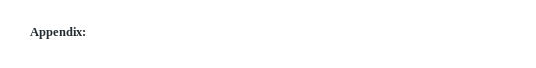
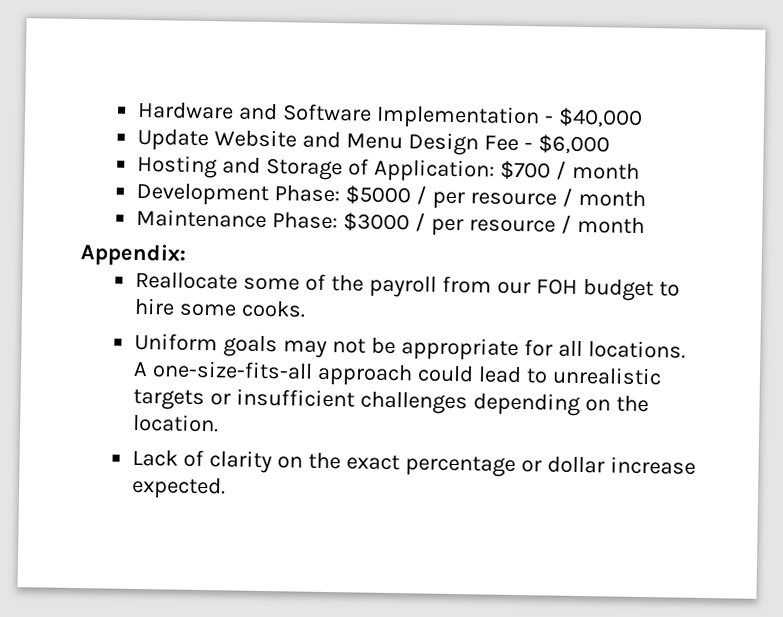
+ Hardware and Software Implementation - $40,000
+ Update Website and Menu Design Fee - $6,000
+ Hosting and Storage of Application: $700 / month
+ Development Phase: $5000 / per resource / month
+ Maintenance Phase: $3000 / per resource / month
  Appendix:
+ Reallocate some of the payroll from our FOH budget to hire some cooks.
+ Uniform goals may not be appropriate for all locations. A one-size-fits-all approach could lead to unrealistic targets or insufficient challenges depending on the location.
+ Lack of clarity on the exact percentage or dollar increase expected.

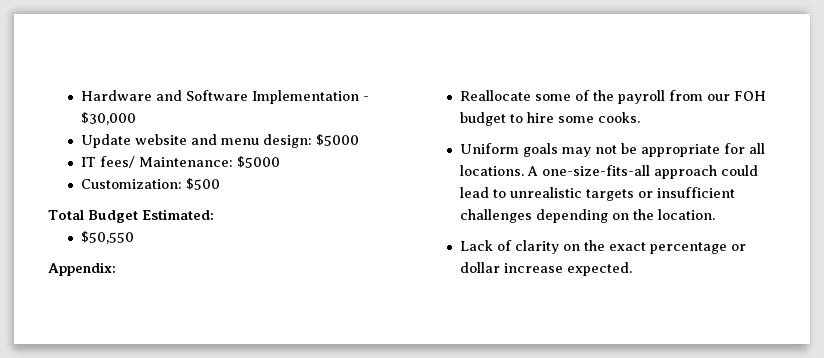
- Hardware and Software Implementation - $40,000
+ Hardware and Software Implementation - $30,000
- Update Website and Menu Design Fee - $6,000
- Hosting and Storage of Application: $700 / month
- Development Phase: $5000 / per resource / month
- Maintenance Phase: $3000 / per resource / month
+ Update website and menu design: $5000
+ IT fees/ Maintenance: $5000
+ Customization: $500
+ Total Budget Estimated:
+ $50,550

